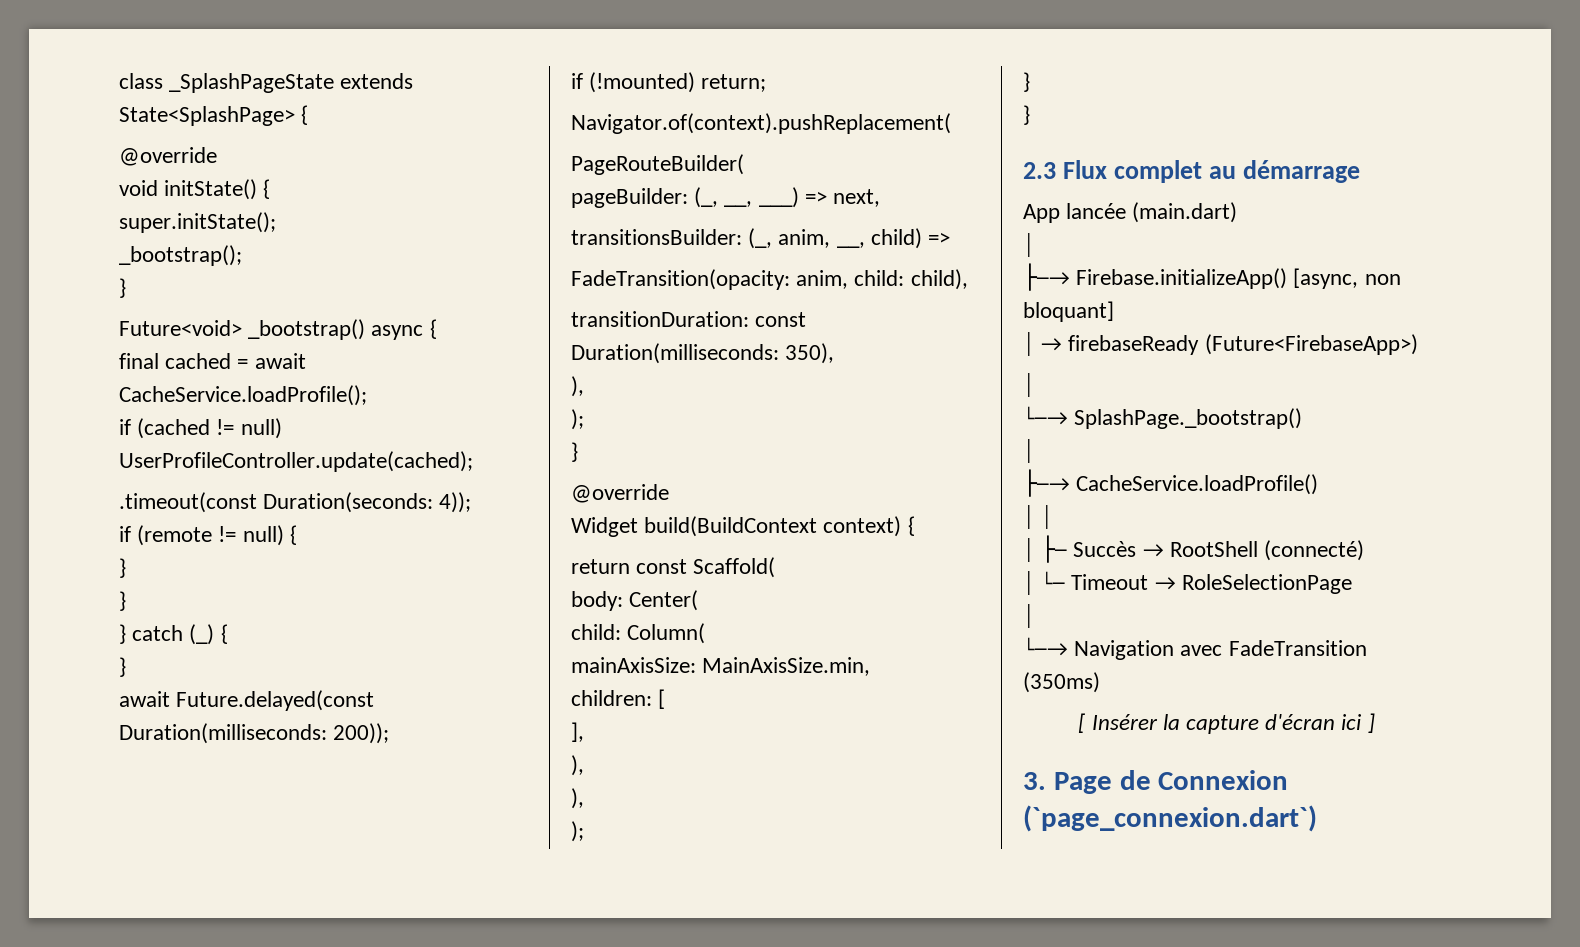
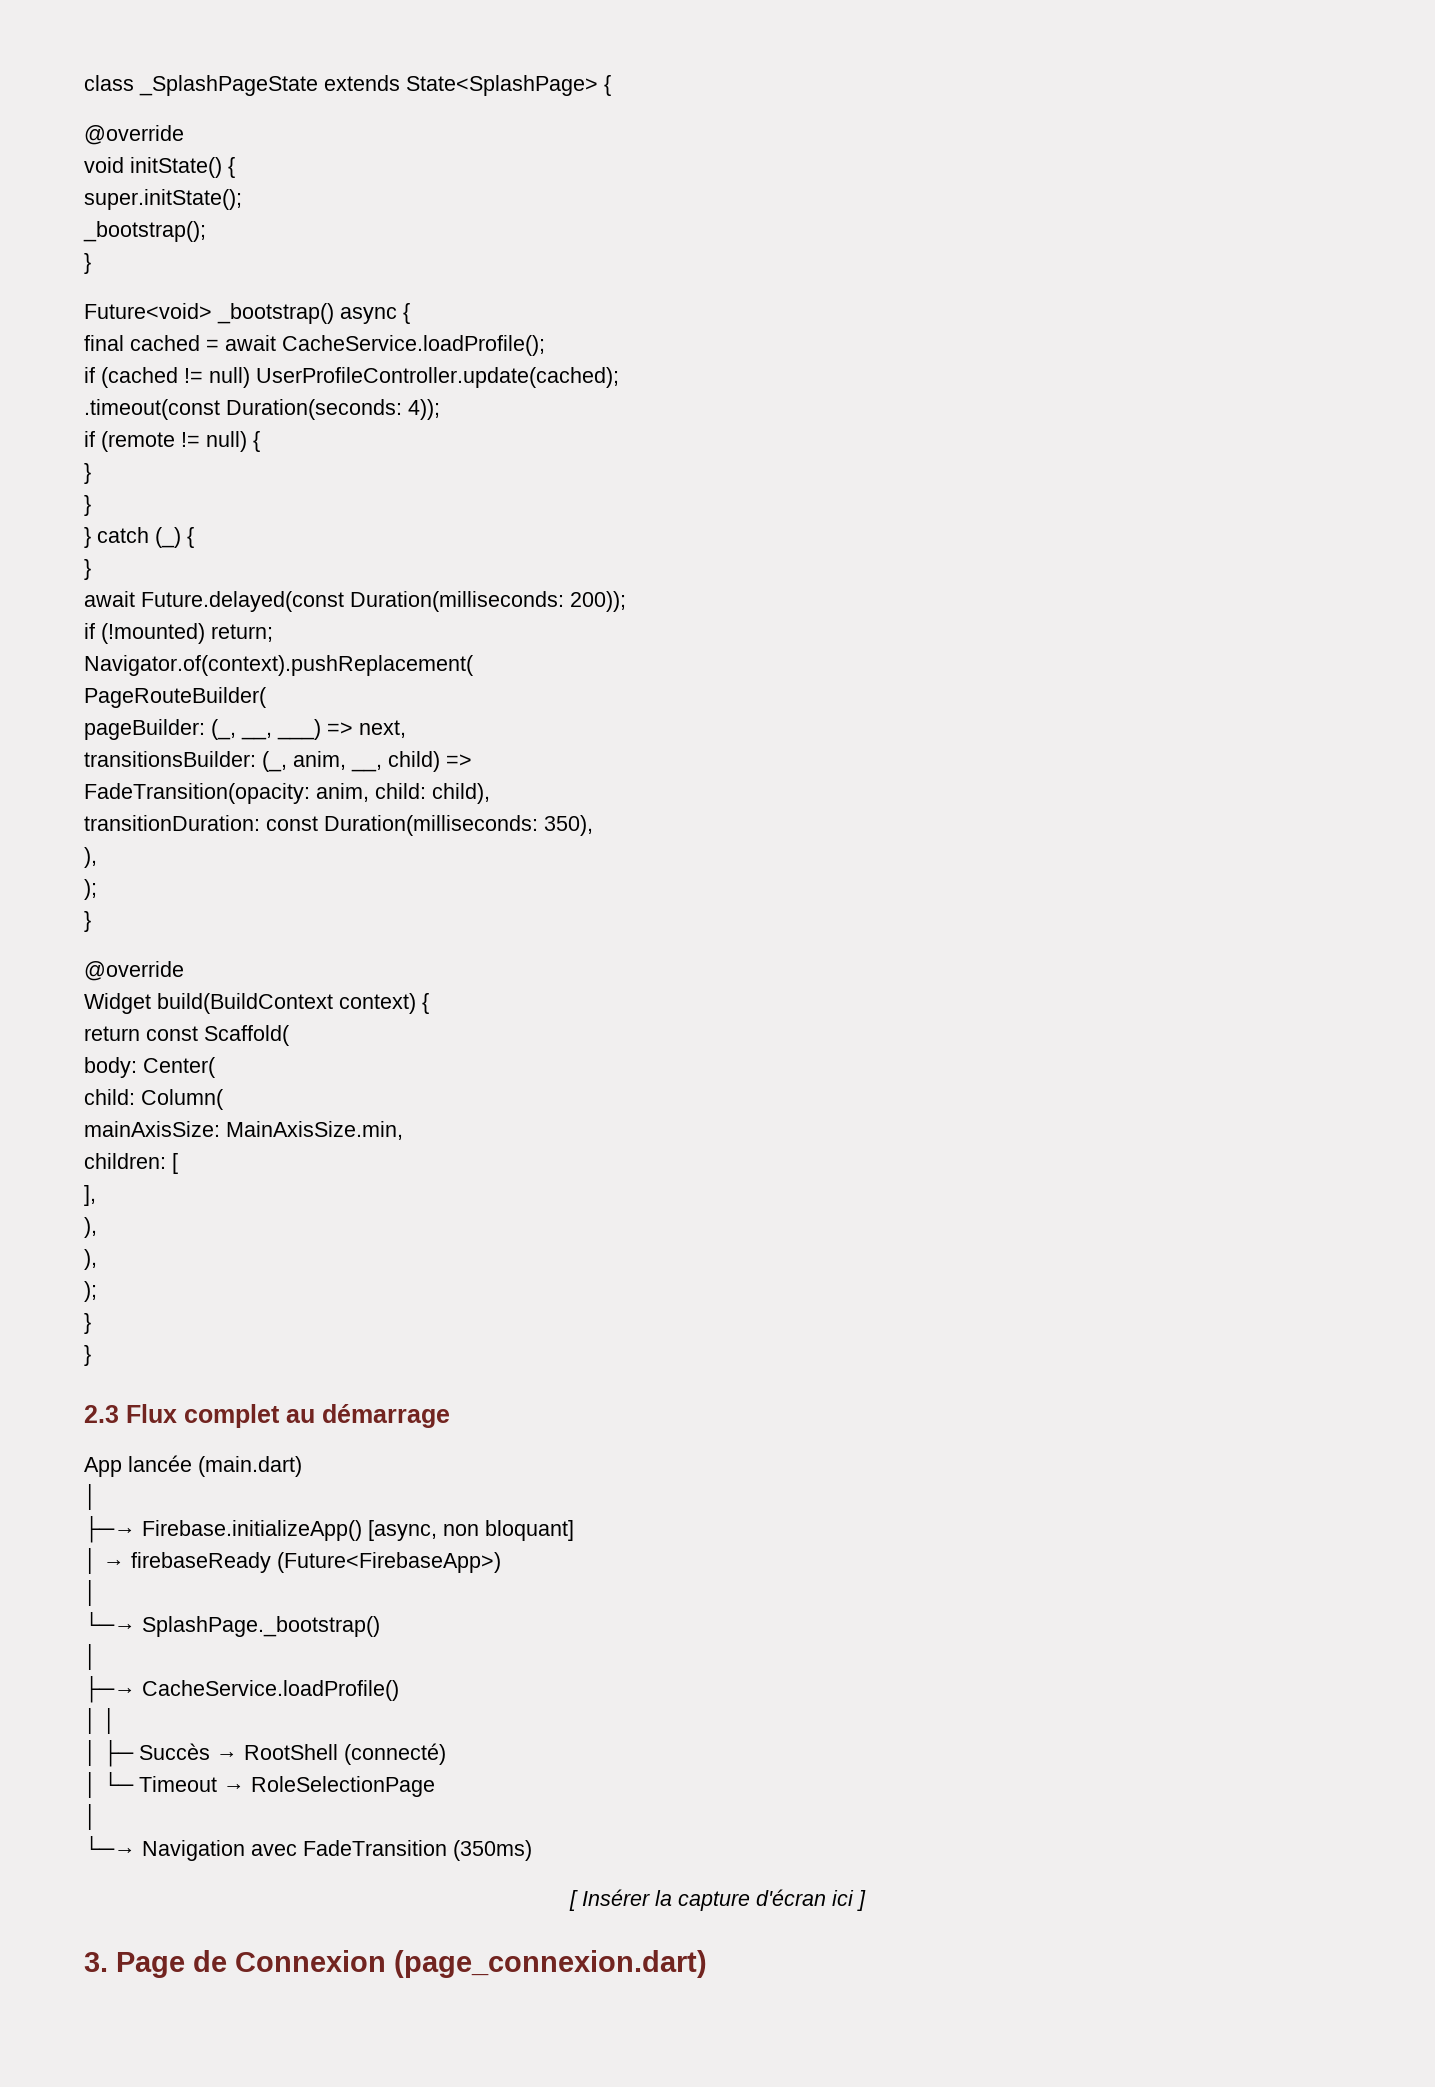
- 3. Page de Connexion (`page_connexion.dart`)
+ 3. Page de Connexion (page_connexion.dart)

